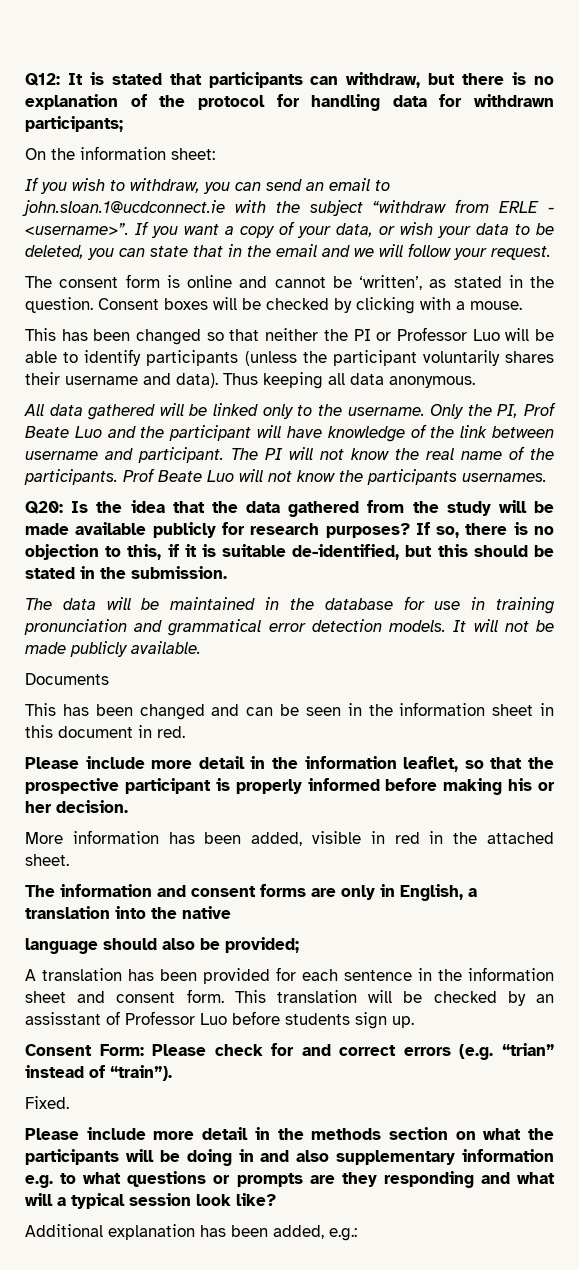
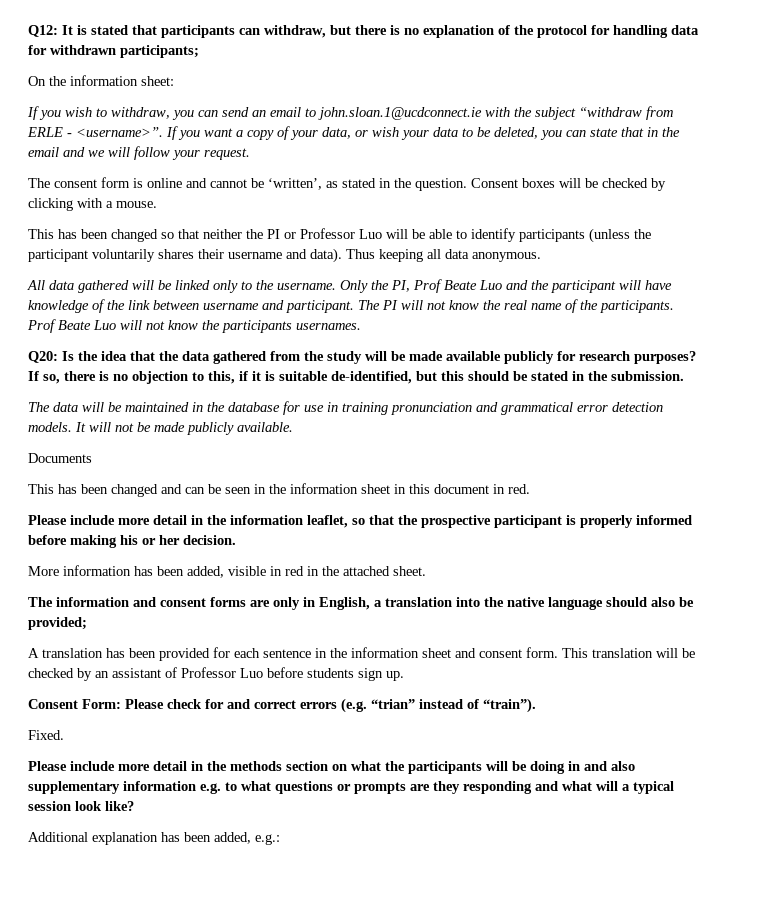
- The information and consent forms are only in English, a translation into the native
- language should also be provided;
+ The information and consent forms are only in English, a translation into the native language should also be provided;
- This translation will be checked by an assisstant of Professor Luo before students sign up.
+ This translation will be checked by an assistant of Professor Luo before students sign up.

